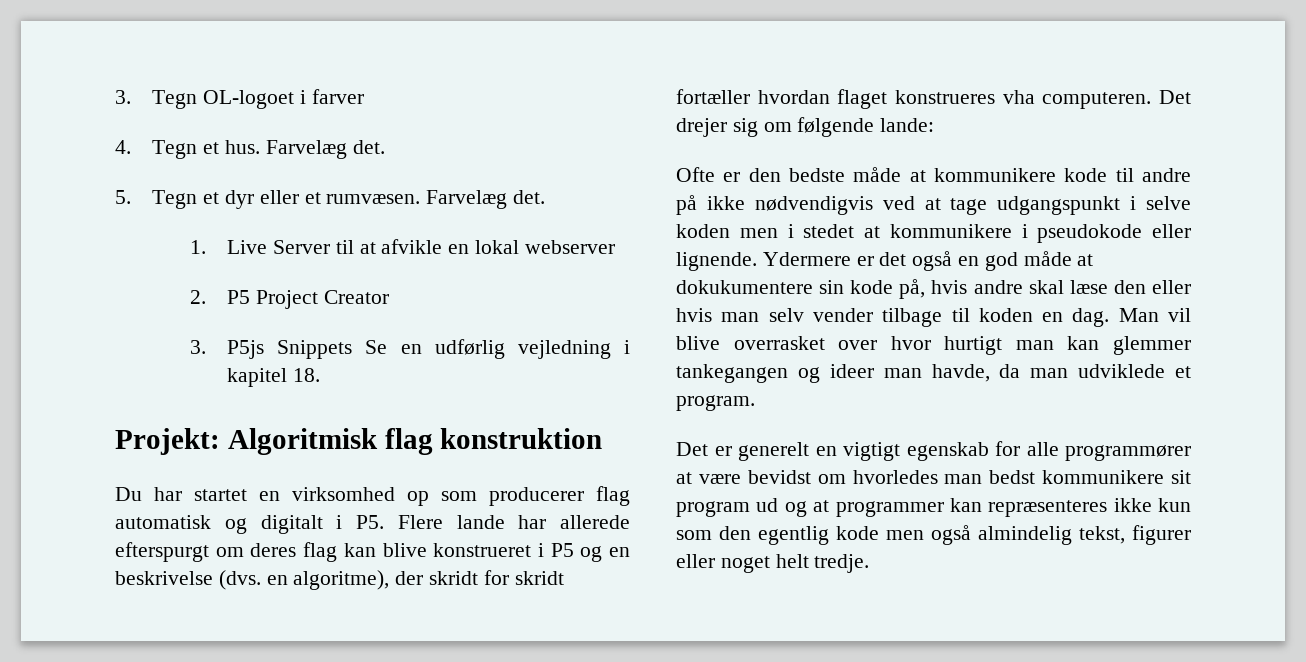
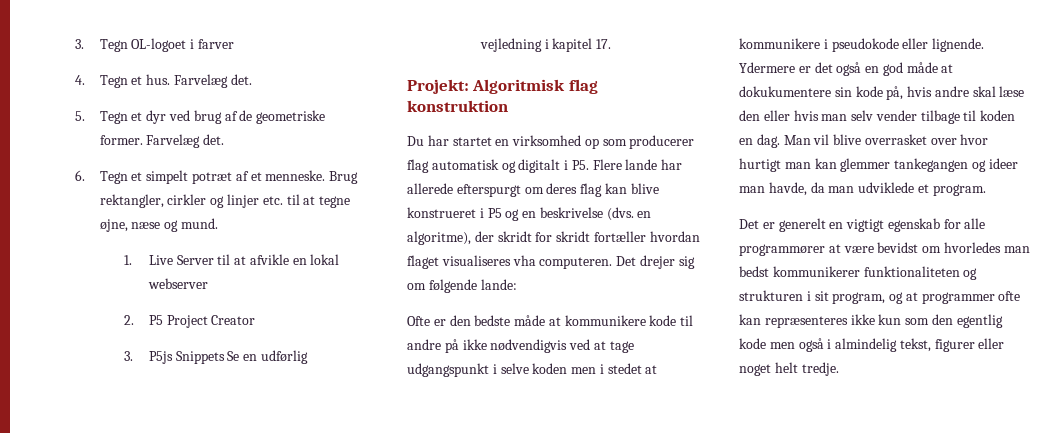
- 5. Tegn et dyr eller et rumvæsen. Farvelæg det.
+ 5. Tegn et dyr ved brug af de geometriske former. Farvelæg det.
+ 6. Tegn et simpelt potræt af et menneske. Brug rektangler, cirkler og linjer etc. til at tegne øjne, næse og mund.
- 3. P5js Snippets Se en udførlig vejledning i kapitel 18.
+ 3. P5js Snippets Se en udførlig vejledning i kapitel 17.
- Du har startet en virksomhed op som producerer flag automatisk og digitalt i P5. Flere lande har allerede efterspurgt om deres flag kan blive konstrueret i P5 og en beskrivelse (dvs. en algoritme), der skridt for skridt fortæller hvordan flaget konstrueres vha computeren.
+ Du har startet en virksomhed op som producerer flag automatisk og digitalt i P5. Flere lande har allerede efterspurgt om deres flag kan blive konstrueret i P5 og en beskrivelse (dvs. en algoritme), der skridt for skridt fortæller hvordan flaget visualiseres vha computeren.
- Det er generelt en vigtigt egenskab for alle programmører at være bevidst om hvorledes man bedst kommunikere sit program ud og at programmer kan repræsenteres ikke kun som den egentlig kode men også almindelig tekst, figurer eller noget helt tredje.
+ Det er generelt en vigtigt egenskab for alle programmører at være bevidst om hvorledes man bedst kommunikerer funktionaliteten og strukturen i sit program, og at programmer ofte kan repræsenteres ikke kun som den egentlig kode men også i almindelig tekst, figurer eller noget helt tredje.

